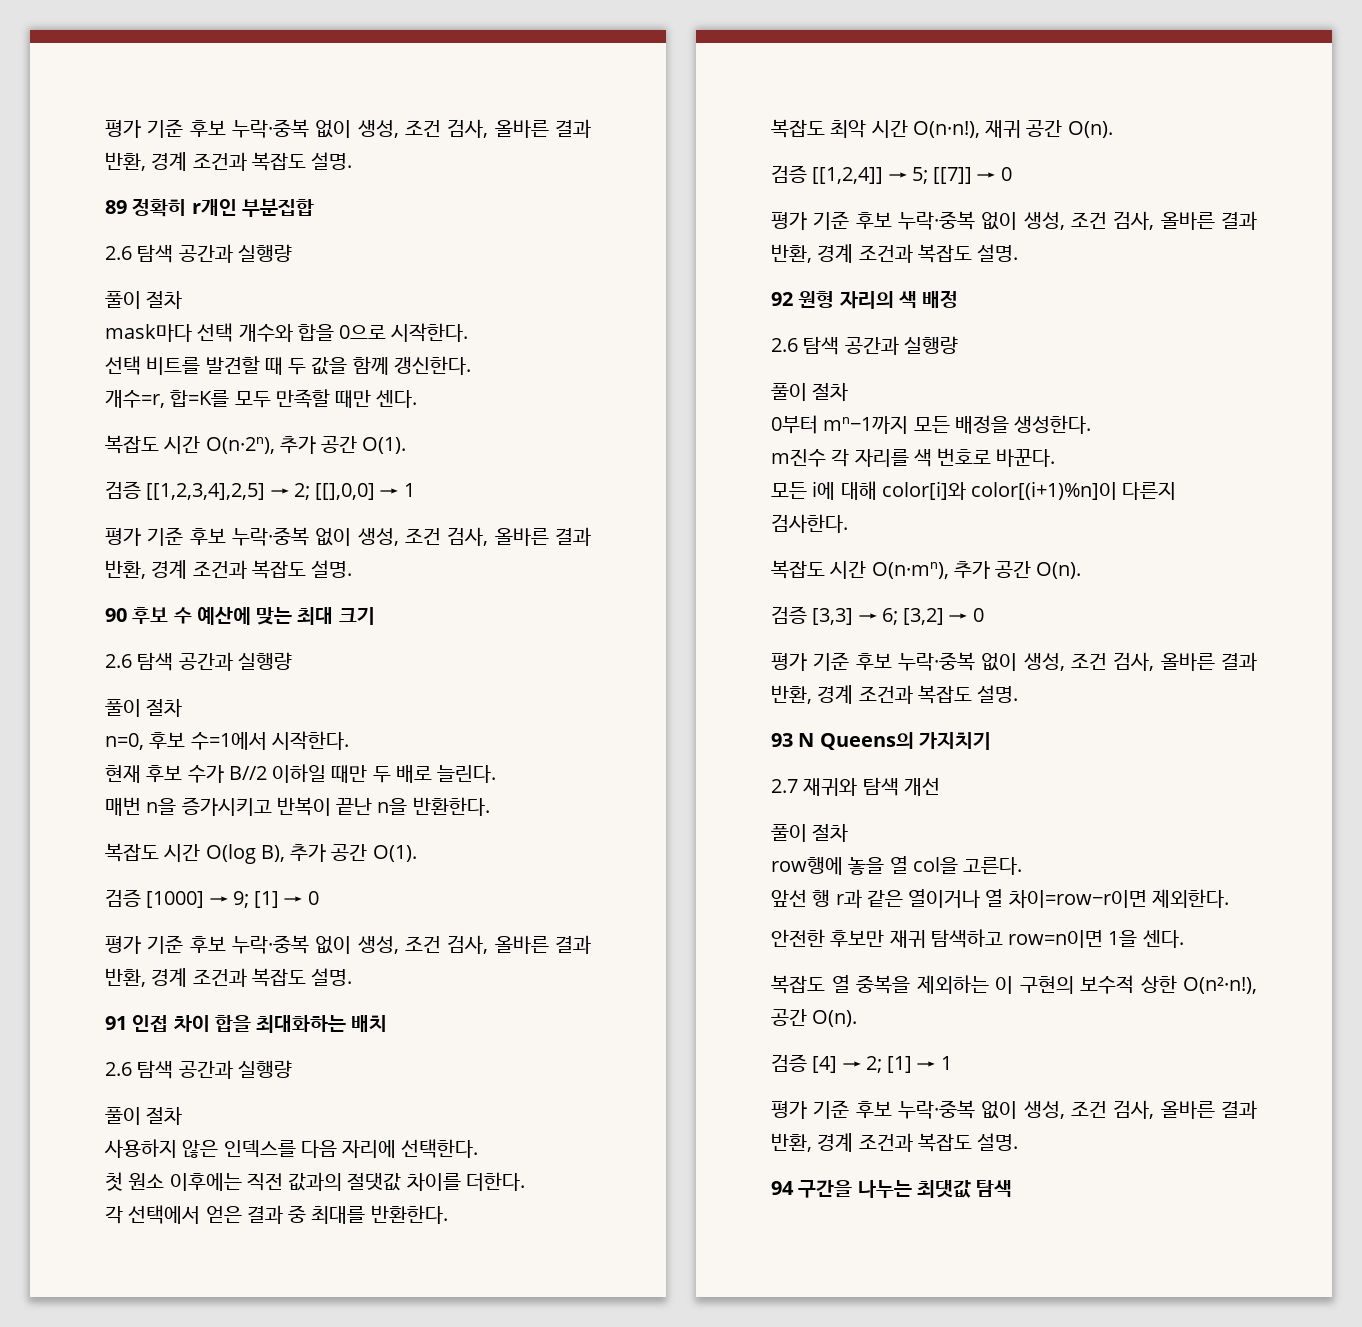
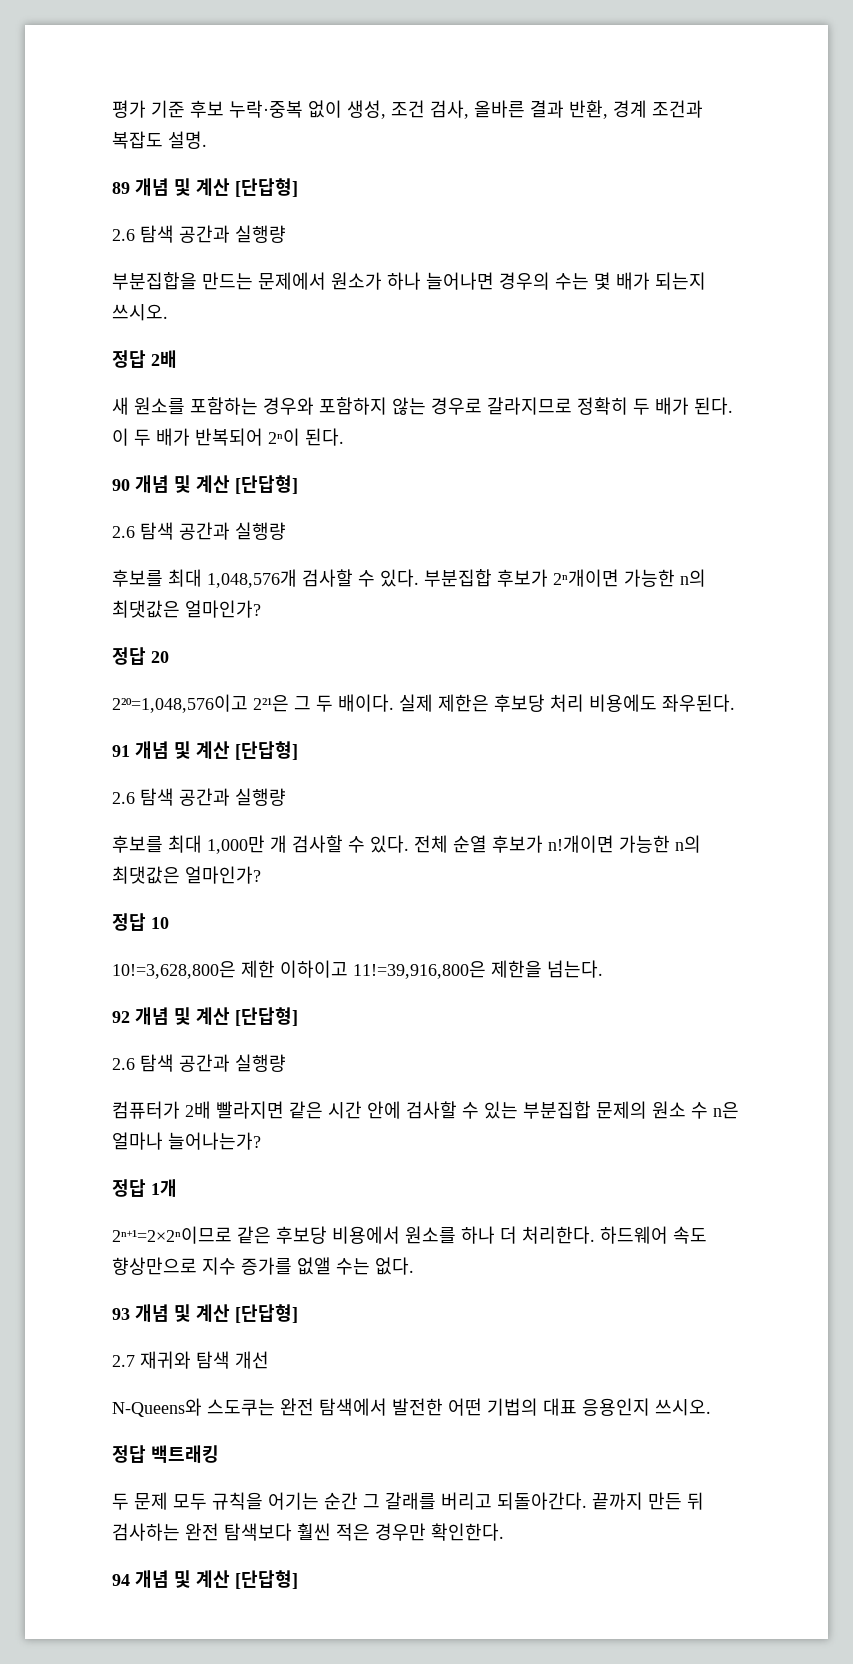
- 89 정확히 r개인 부분집합
+ 89 개념 및 계산 [단답형]
  2.6 탐색 공간과 실행량
- 풀이 절차
- mask마다 선택 개수와 합을 0으로 시작한다.
- 선택 비트를 발견할 때 두 값을 함께 갱신한다.
- 개수=r, 합=K를 모두 만족할 때만 센다.
- 복잡도 시간 O(n·2ⁿ), 추가 공간 O(1).
- 검증 [[1,2,3,4],2,5] → 2; [[],0,0] → 1
- 평가 기준 후보 누락·중복 없이 생성, 조건 검사, 올바른 결과 반환, 경계 조건과 복잡도 설명.
- 90 후보 수 예산에 맞는 최대 크기
+ 부분집합을 만드는 문제에서 원소가 하나 늘어나면 경우의 수는 몇 배가 되는지 쓰시오.
+ 정답 2배
+ 새 원소를 포함하는 경우와 포함하지 않는 경우로 갈라지므로 정확히 두 배가 된다. 이 두 배가 반복되어 2ⁿ이 된다.
+ 90 개념 및 계산 [단답형]
  2.6 탐색 공간과 실행량
- 풀이 절차
- n=0, 후보 수=1에서 시작한다.
- 현재 후보 수가 B//2 이하일 때만 두 배로 늘린다.
- 매번 n을 증가시키고 반복이 끝난 n을 반환한다.
- 복잡도 시간 O(log B), 추가 공간 O(1).
- 검증 [1000] → 9; [1] → 0
- 평가 기준 후보 누락·중복 없이 생성, 조건 검사, 올바른 결과 반환, 경계 조건과 복잡도 설명.
- 91 인접 차이 합을 최대화하는 배치
+ 후보를 최대 1,048,576개 검사할 수 있다. 부분집합 후보가 2ⁿ개이면 가능한 n의 최댓값은 얼마인가?
+ 정답 20
+ 2²⁰=1,048,576이고 2²¹은 그 두 배이다. 실제 제한은 후보당 처리 비용에도 좌우된다.
+ 91 개념 및 계산 [단답형]
  2.6 탐색 공간과 실행량
- 풀이 절차
- 사용하지 않은 인덱스를 다음 자리에 선택한다.
- 첫 원소 이후에는 직전 값과의 절댓값 차이를 더한다.
- 각 선택에서 얻은 결과 중 최대를 반환한다.
- 복잡도 최악 시간 O(n·n!), 재귀 공간 O(n).
- 검증 [[1,2,4]] → 5; [[7]] → 0
- 평가 기준 후보 누락·중복 없이 생성, 조건 검사, 올바른 결과 반환, 경계 조건과 복잡도 설명.
- 92 원형 자리의 색 배정
+ 후보를 최대 1,000만 개 검사할 수 있다. 전체 순열 후보가 n!개이면 가능한 n의 최댓값은 얼마인가?
+ 정답 10
+ 10!=3,628,800은 제한 이하이고 11!=39,916,800은 제한을 넘는다.
+ 92 개념 및 계산 [단답형]
  2.6 탐색 공간과 실행량
- 풀이 절차
- 0부터 mⁿ−1까지 모든 배정을 생성한다.
- m진수 각 자리를 색 번호로 바꾼다.
- 모든 i에 대해 color[i]와 color[(i+1)%n]이 다른지 검사한다.
- 복잡도 시간 O(n·mⁿ), 추가 공간 O(n).
- 검증 [3,3] → 6; [3,2] → 0
- 평가 기준 후보 누락·중복 없이 생성, 조건 검사, 올바른 결과 반환, 경계 조건과 복잡도 설명.
- 93 N Queens의 가지치기
+ 컴퓨터가 2배 빨라지면 같은 시간 안에 검사할 수 있는 부분집합 문제의 원소 수 n은 얼마나 늘어나는가?
+ 정답 1개
+ 2ⁿ⁺¹=2×2ⁿ이므로 같은 후보당 비용에서 원소를 하나 더 처리한다. 하드웨어 속도 향상만으로 지수 증가를 없앨 수는 없다.
+ 93 개념 및 계산 [단답형]
  2.7 재귀와 탐색 개선
- 풀이 절차
- row행에 놓을 열 col을 고른다.
- 앞선 행 r과 같은 열이거나 열 차이=row−r이면 제외한다.
- 안전한 후보만 재귀 탐색하고 row=n이면 1을 센다.
- 복잡도 열 중복을 제외하는 이 구현의 보수적 상한 O(n²·n!), 공간 O(n).
- 검증 [4] → 2; [1] → 1
- 평가 기준 후보 누락·중복 없이 생성, 조건 검사, 올바른 결과 반환, 경계 조건과 복잡도 설명.
- 94 구간을 나누는 최댓값 탐색
+ N-Queens와 스도쿠는 완전 탐색에서 발전한 어떤 기법의 대표 응용인지 쓰시오.
+ 정답 백트래킹
+ 두 문제 모두 규칙을 어기는 순간 그 갈래를 버리고 되돌아간다. 끝까지 만든 뒤 검사하는 완전 탐색보다 훨씬 적은 경우만 확인한다.
+ 94 개념 및 계산 [단답형]

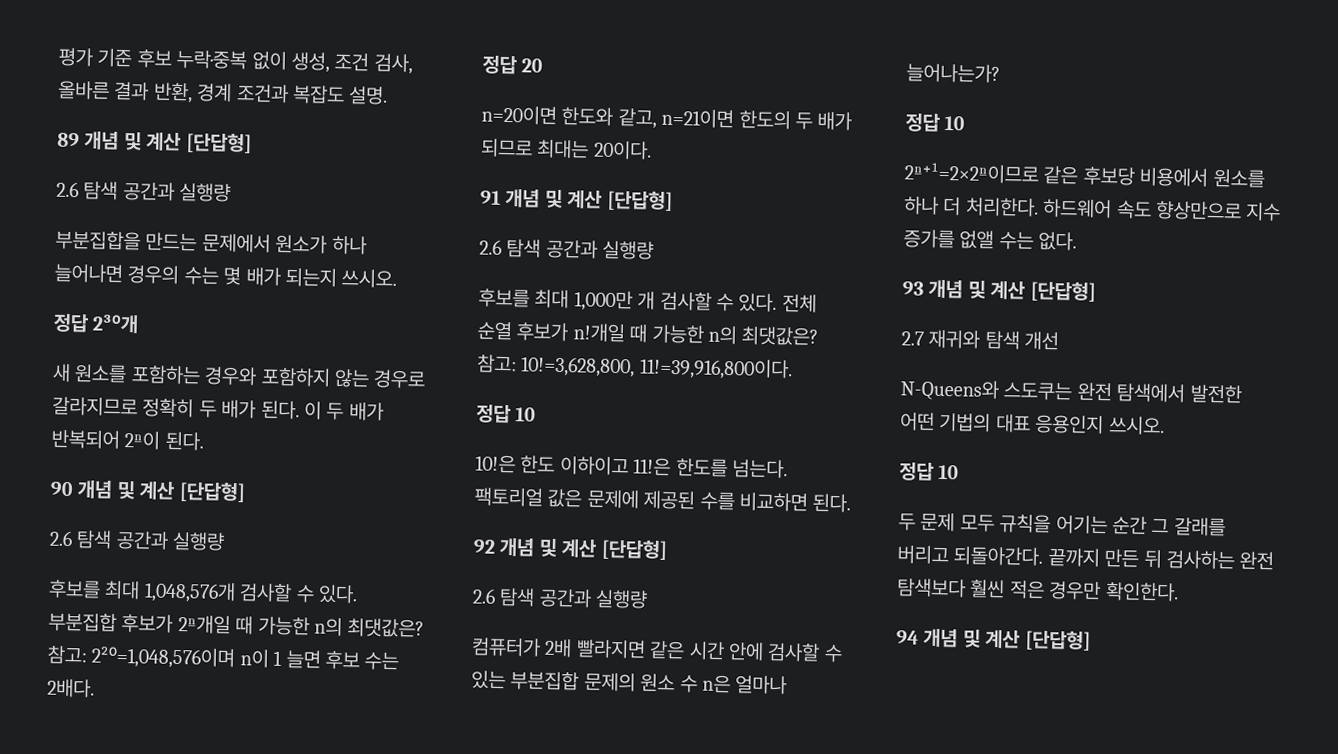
- 정답 2배
+ 정답 2³⁰개
- 부분집합 후보가 2ⁿ개이면 가능한 n의 최댓값은 얼마인가?
+ 부분집합 후보가 2ⁿ개일 때 가능한 n의 최댓값은? 참고: 2²⁰=1,048,576이며 n이 1 늘면 후보 수는 2배다.
  정답 20
- 2²⁰=1,048,576이고 2²¹은 그 두 배이다. 실제 제한은 후보당 처리 비용에도 좌우된다.
+ n=20이면 한도와 같고, n=21이면 한도의 두 배가 되므로 최대는 20이다.
- 전체 순열 후보가 n!개이면 가능한 n의 최댓값은 얼마인가?
+ 전체 순열 후보가 n!개일 때 가능한 n의 최댓값은? 참고: 10!=3,628,800, 11!=39,916,800이다.
  정답 10
- 10!=3,628,800은 제한 이하이고 11!=39,916,800은 제한을 넘는다.
+ 10!은 한도 이하이고 11!은 한도를 넘는다. 팩토리얼 값은 문제에 제공된 수를 비교하면 된다.
  컴퓨터가 2배 빨라지면 같은 시간 안에 검사할 수 있는 부분집합 문제의 원소 수 n은 얼마나 늘어나는가?
- 정답 1개
+ 정답 10
  N-Queens와 스도쿠는 완전 탐색에서 발전한 어떤 기법의 대표 응용인지 쓰시오.
- 정답 백트래킹
+ 정답 10

